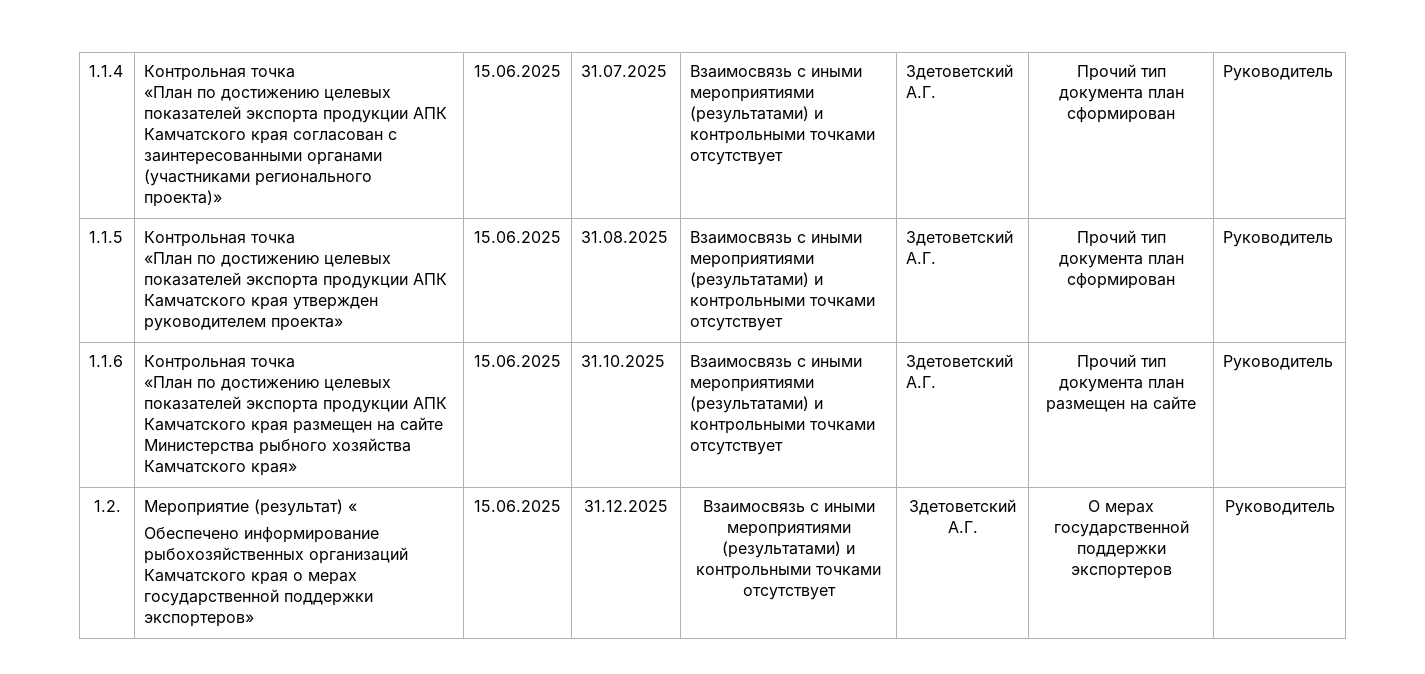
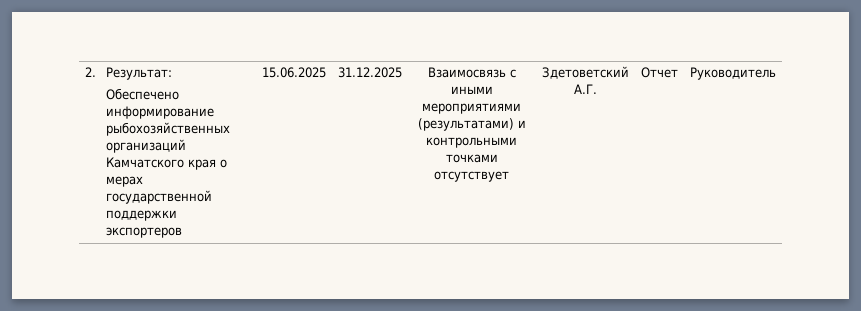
- 1.1.4 | Контрольная точка
- «План по достижению целевых показателей экспорта продукции АПК Камчатского края согласован с заинтересованными органами (участниками регионального проекта)» | 15.06.2025 | 31.07.2025 | Взаимосвязь с иными мероприятиями (результатами) и контрольными точками отсутствует | Здетоветский А.Г. | Прочий тип документа план сформирован | Руководитель
- 1.1.5 | Контрольная точка
- «План по достижению целевых показателей экспорта продукции АПК Камчатского края утвержден руководителем проекта» | 15.06.2025 | 31.08.2025 | Взаимосвязь с иными мероприятиями (результатами) и контрольными точками отсутствует | Здетоветский А.Г. | Прочий тип документа план сформирован | Руководитель
- 1.1.6 | Контрольная точка
- «План по достижению целевых показателей экспорта продукции АПК Камчатского края размещен на сайте Министерства рыбного хозяйства Камчатского края» | 15.06.2025 | 31.10.2025 | Взаимосвязь с иными мероприятиями (результатами) и контрольными точками отсутствует | Здетоветский А.Г. | Прочий тип документа план размещен на сайте | Руководитель
- 1.2. | Мероприятие (результат) «
- Обеспечено информирование рыбохозяйственных организаций Камчатского края о мерах государственной поддержки экспортеров» | 15.06.2025 | 31.12.2025 | Взаимосвязь с иными мероприятиями (результатами) и контрольными точками отсутствует | Здетоветский А.Г. | О мерах государственной поддержки экспортеров | Руководитель
+ 2. | Результат:
+ Обеспечено информирование рыбохозяйственных организаций Камчатского края о мерах государственной поддержки экспортеров | 15.06.2025 | 31.12.2025 | Взаимосвязь с иными мероприятиями (результатами) и контрольными точками отсутствует | Здетоветский А.Г. | Отчет | Руководитель

